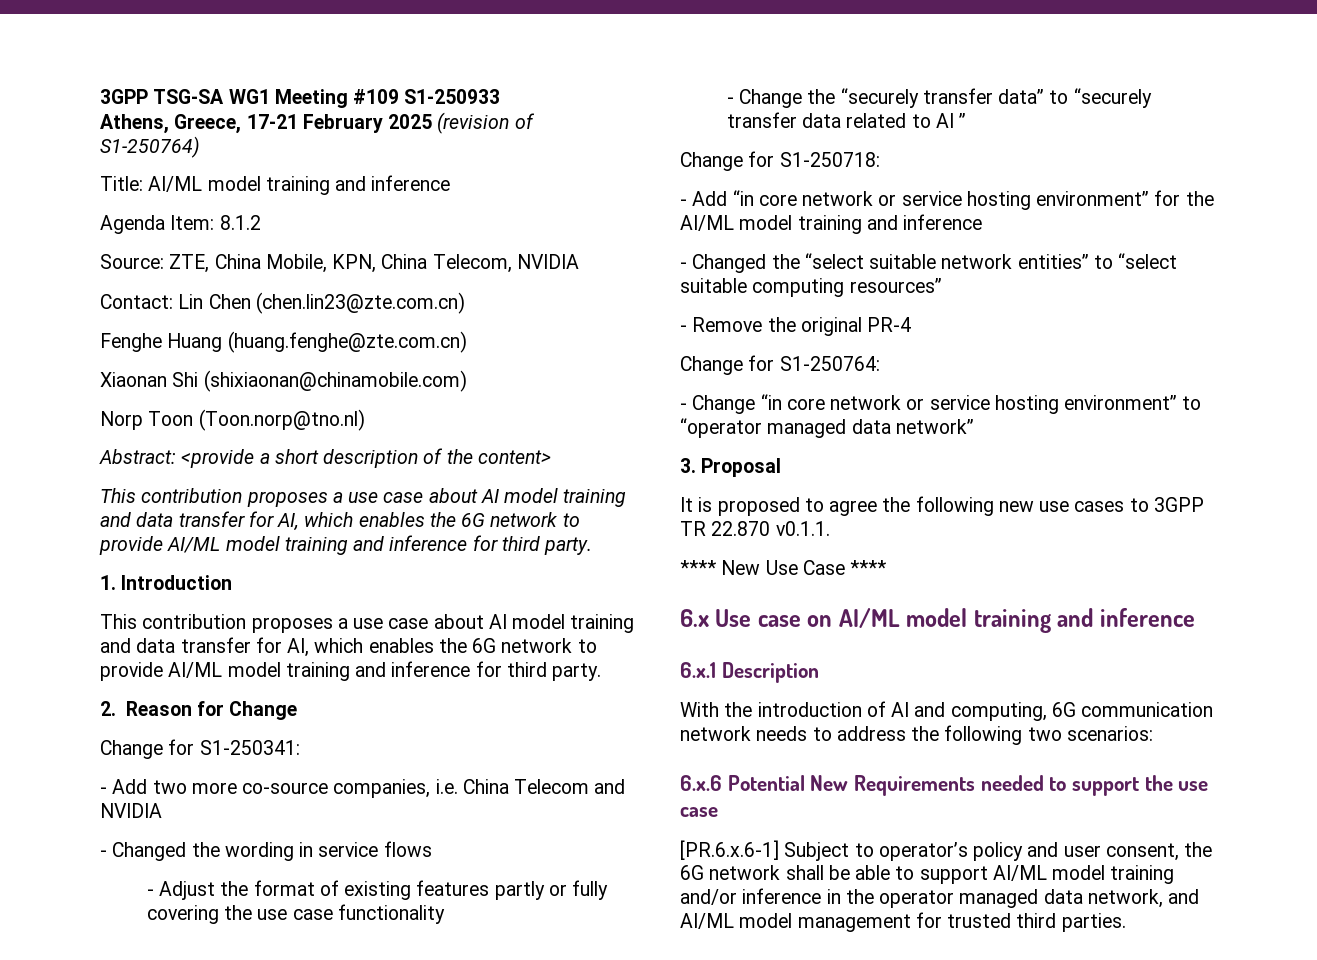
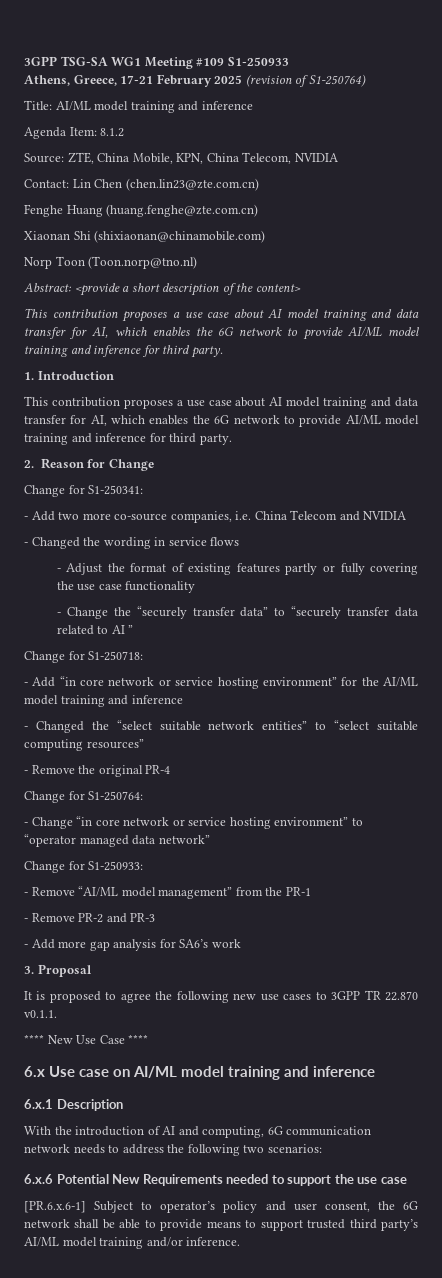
+ Change for S1-250933:
+ - Remove “AI/ML model management” from the PR-1
+ - Remove PR-2 and PR-3
+ - Add more gap analysis for SA6’s work
- [PR.6.x.6-1] Subject to operator’s policy and user consent, the 6G network shall be able to support AI/ML model training and/or inference in the operator managed data network, and AI/ML model management for trusted third parties.
+ [PR.6.x.6-1] Subject to operator’s policy and user consent, the 6G network shall be able to provide means to support trusted third party’s AI/ML model training and/or inference.

